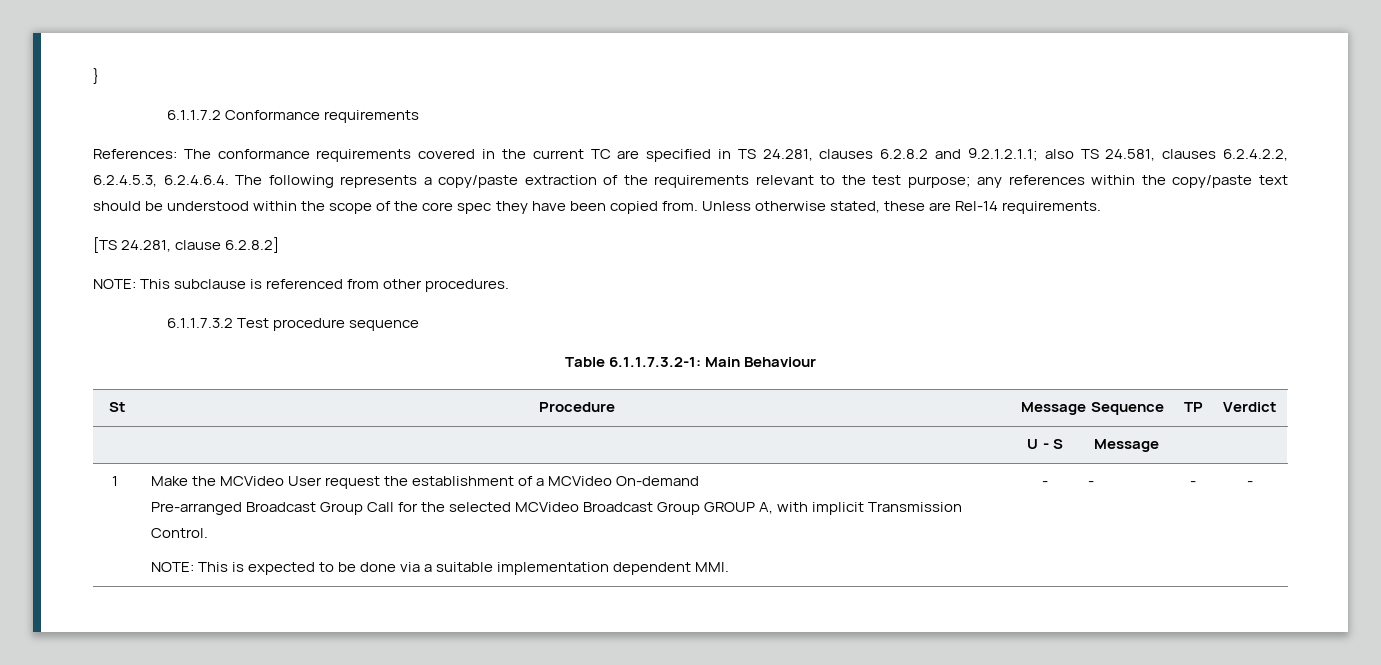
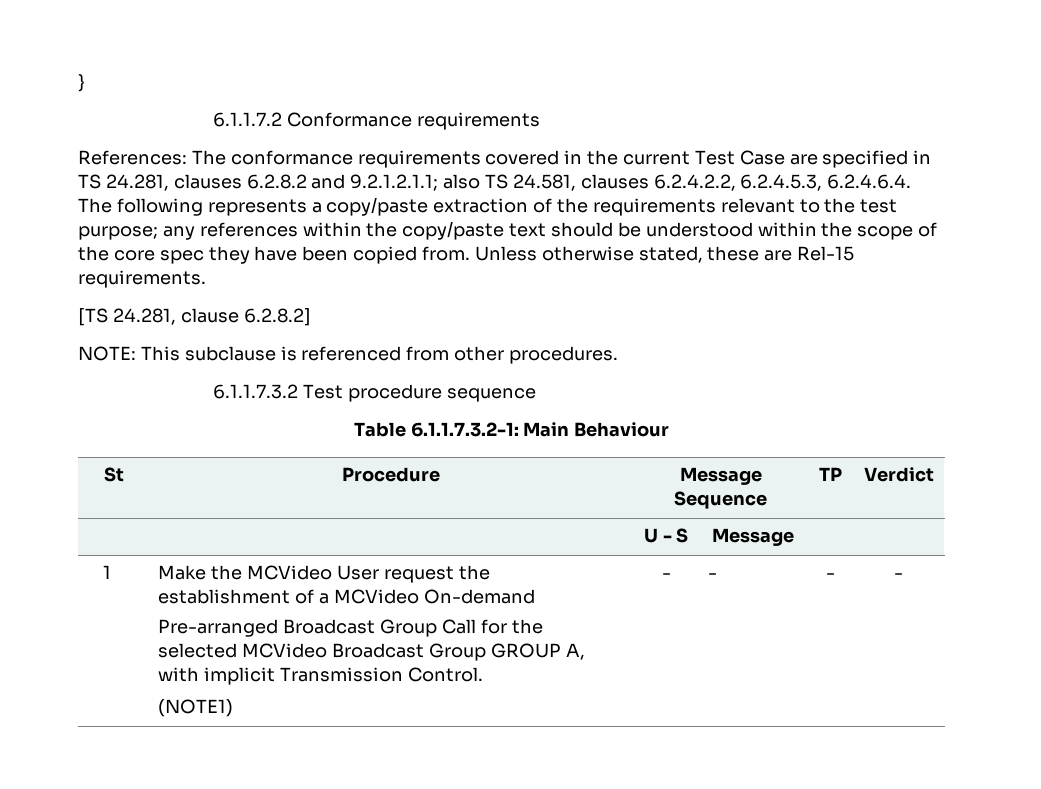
- References: The conformance requirements covered in the current TC are specified in TS 24.281, clauses 6.2.8.2 and 9.2.1.2.1.1; also TS 24.581, clauses 6.2.4.2.2, 6.2.4.5.3, 6.2.4.6.4. The following represents a copy/paste extraction of the requirements relevant to the test purpose; any references within the copy/paste text should be understood within the scope of the core spec they have been copied from.
+ References: The conformance requirements covered in the current Test Case are specified in TS 24.281, clauses 6.2.8.2 and 9.2.1.2.1.1; also TS 24.581, clauses 6.2.4.2.2, 6.2.4.5.3, 6.2.4.6.4. The following represents a copy/paste extraction of the requirements relevant to the test purpose; any references within the copy/paste text should be understood within the scope of the core spec they have been copied from.
- Unless otherwise stated, these are Rel-14 requirements.
+ Unless otherwise stated, these are Rel-15 requirements.
- NOTE: This is expected to be done via a suitable implementation dependent MMI.
+ (NOTE1)

